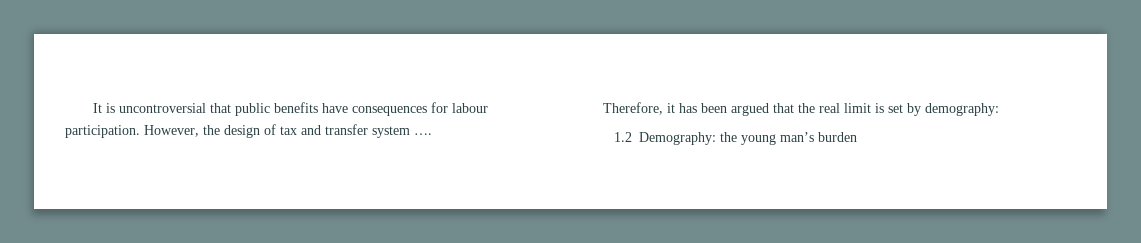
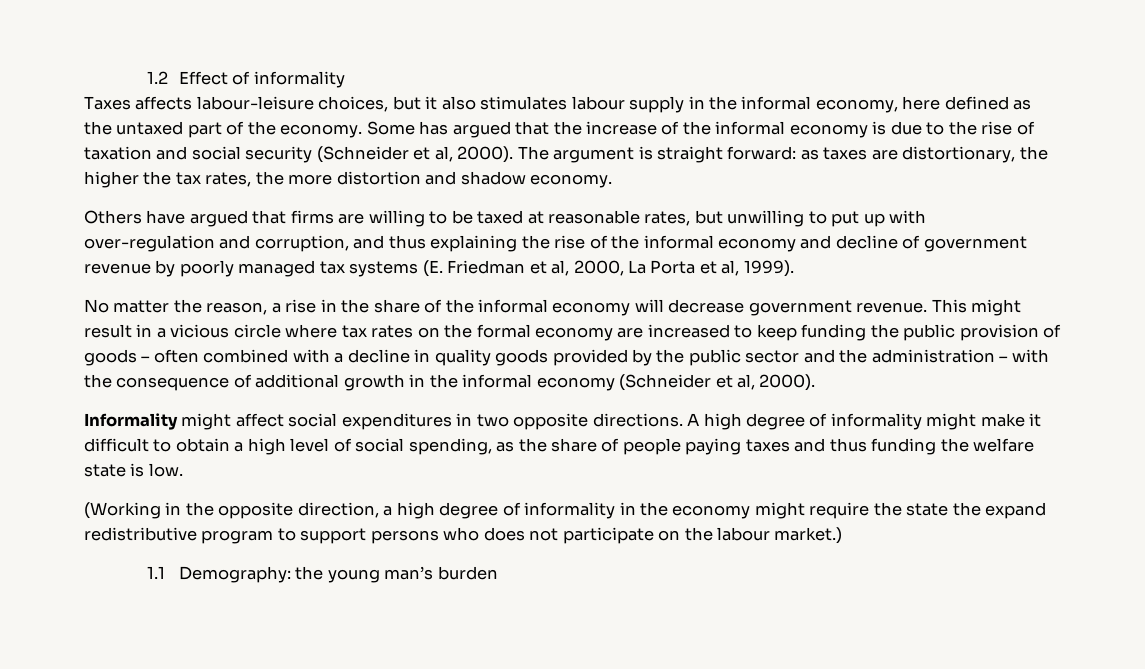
- It is uncontroversial that public benefits have consequences for labour participation. However, the design of tax and transfer system ….
- Therefore, it has been argued that the real limit is set by demography:
- 1.2 Demography: the young man’s burden
+ 1.2 Effect of informality
+ Taxes affects labour-leisure choices, but it also stimulates labour supply in the informal economy, here defined as the untaxed part of the economy. Some has argued that the increase of the informal economy is due to the rise of taxation and social security (Schneider et al, 2000). The argument is straight forward: as taxes are distortionary, the higher the tax rates, the more distortion and shadow economy.
+ Others have argued that firms are willing to be taxed at reasonable rates, but unwilling to put up with over-regulation and corruption, and thus explaining the rise of the informal economy and decline of government revenue by poorly managed tax systems (E. Friedman et al, 2000, La Porta et al, 1999).
+ No matter the reason, a rise in the share of the informal economy will decrease government revenue. This might result in a vicious circle where tax rates on the formal economy are increased to keep funding the public provision of goods – often combined with a decline in quality goods provided by the public sector and the administration – with the consequence of additional growth in the informal economy (Schneider et al, 2000).
+ Informality might affect social expenditures in two opposite directions. A high degree of informality might make it difficult to obtain a high level of social spending, as the share of people paying taxes and thus funding the welfare state is low.
+ (Working in the opposite direction, a high degree of informality in the economy might require the state the expand redistributive program to support persons who does not participate on the labour market.)
+ 1.1 Demography: the young man’s burden

